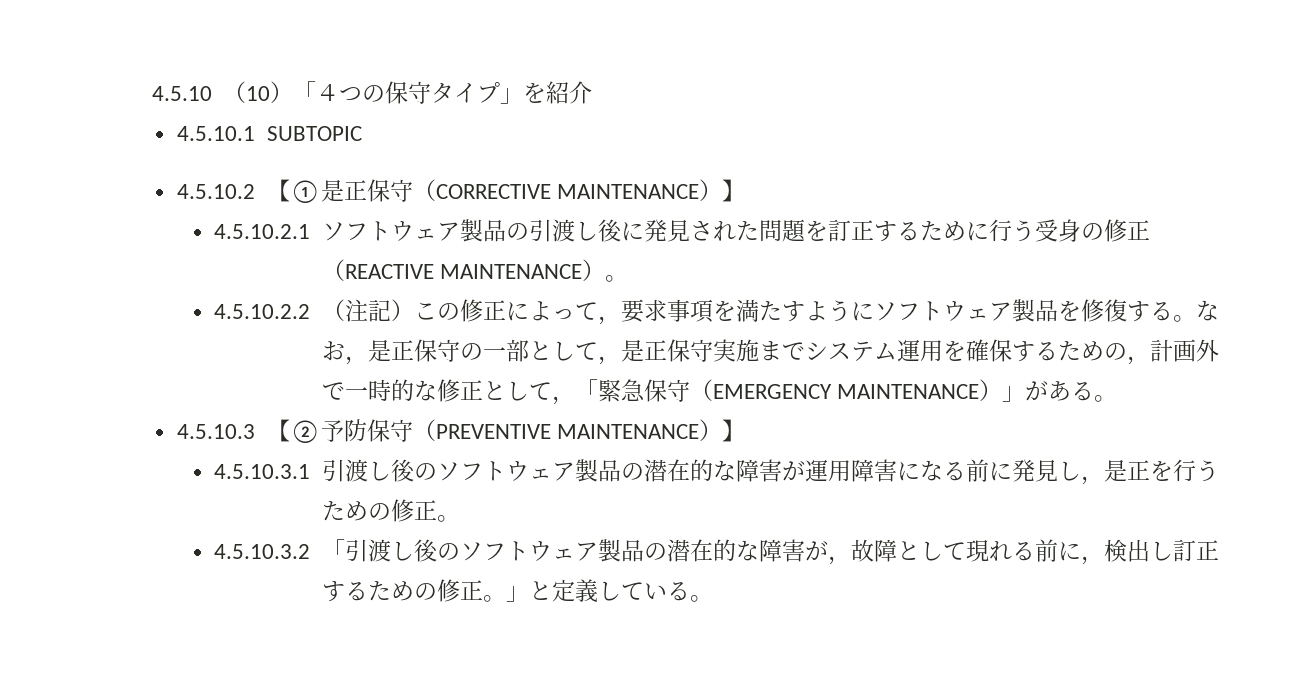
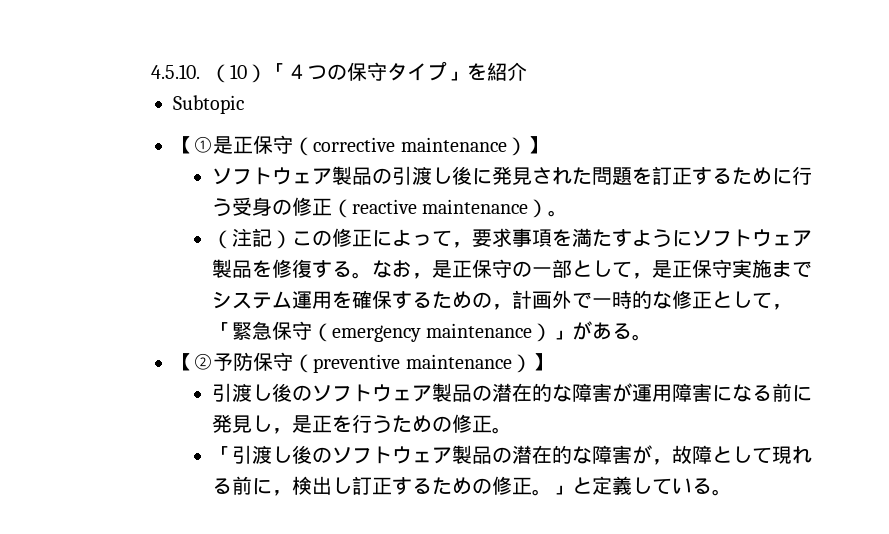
- 4.5.10（10）「４つの保守タイプ」を紹介
+ 4.5.10.（10）「４つの保守タイプ」を紹介
- 4.5.10.1 SUBTOPIC
- 4.5.10.2【①是正保守（CORRECTIVE MAINTENANCE）】
- 4.5.10.2.1ソフトウェア製品の引渡し後に発見された問題を訂正するために行う受身の修正（REACTIVE MAINTENANCE）。
+ Subtopic
+ 【①是正保守（corrective maintenance）】
+ ソフトウェア製品の引渡し後に発見された問題を訂正するために行う受身の修正（reactive maintenance）。
- 4.5.10.2.2（注記）この修正によって，要求事項を満たすようにソフトウェア製品を修復する。
+ （注記）この修正によって，要求事項を満たすようにソフトウェア製品を修復する。
- なお，是正保守の一部として，是正保守実施までシステム運用を確保するための，計画外で一時的な修正として，「緊急保守（EMERGENCY MAINTENANCE）」がある。
+ なお，是正保守の一部として，是正保守実施までシステム運用を確保するための，計画外で一時的な修正として，「緊急保守（emergency maintenance）」がある。
- 4.5.10.3【②予防保守（PREVENTIVE MAINTENANCE）】
- 4.5.10.3.1引渡し後のソフトウェア製品の潜在的な障害が運用障害になる前に発見し，是正を行うための修正。
+ 【②予防保守（preventive maintenance）】
+ 引渡し後のソフトウェア製品の潜在的な障害が運用障害になる前に発見し，是正を行うための修正。
- 4.5.10.3.2「引渡し後のソフトウェア製品の潜在的な障害が，故障として現れる前に，検出し訂正するための修正。」と定義している。
+ 「引渡し後のソフトウェア製品の潜在的な障害が，故障として現れる前に，検出し訂正するための修正。」と定義している。

